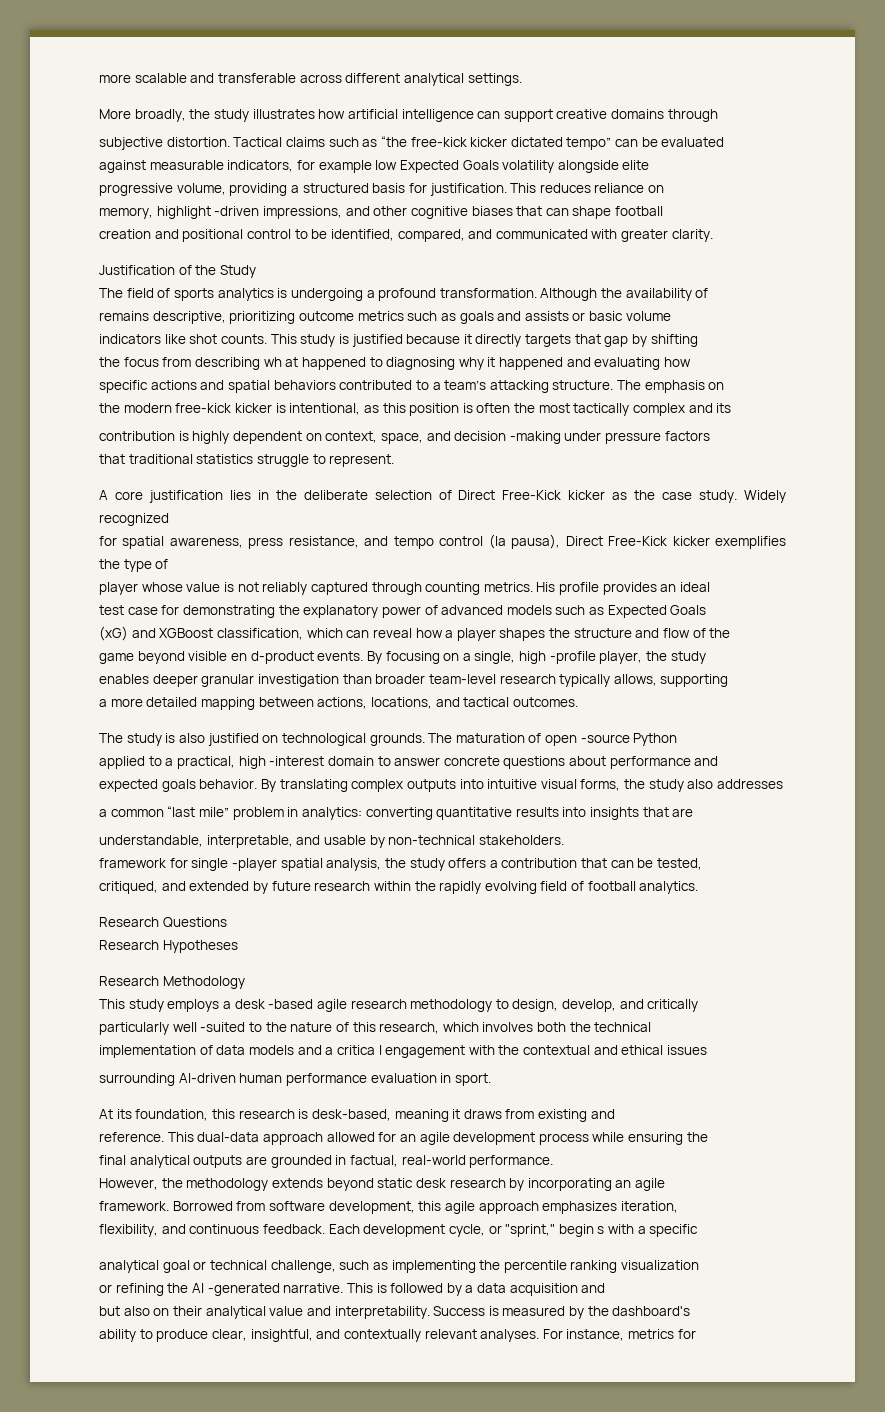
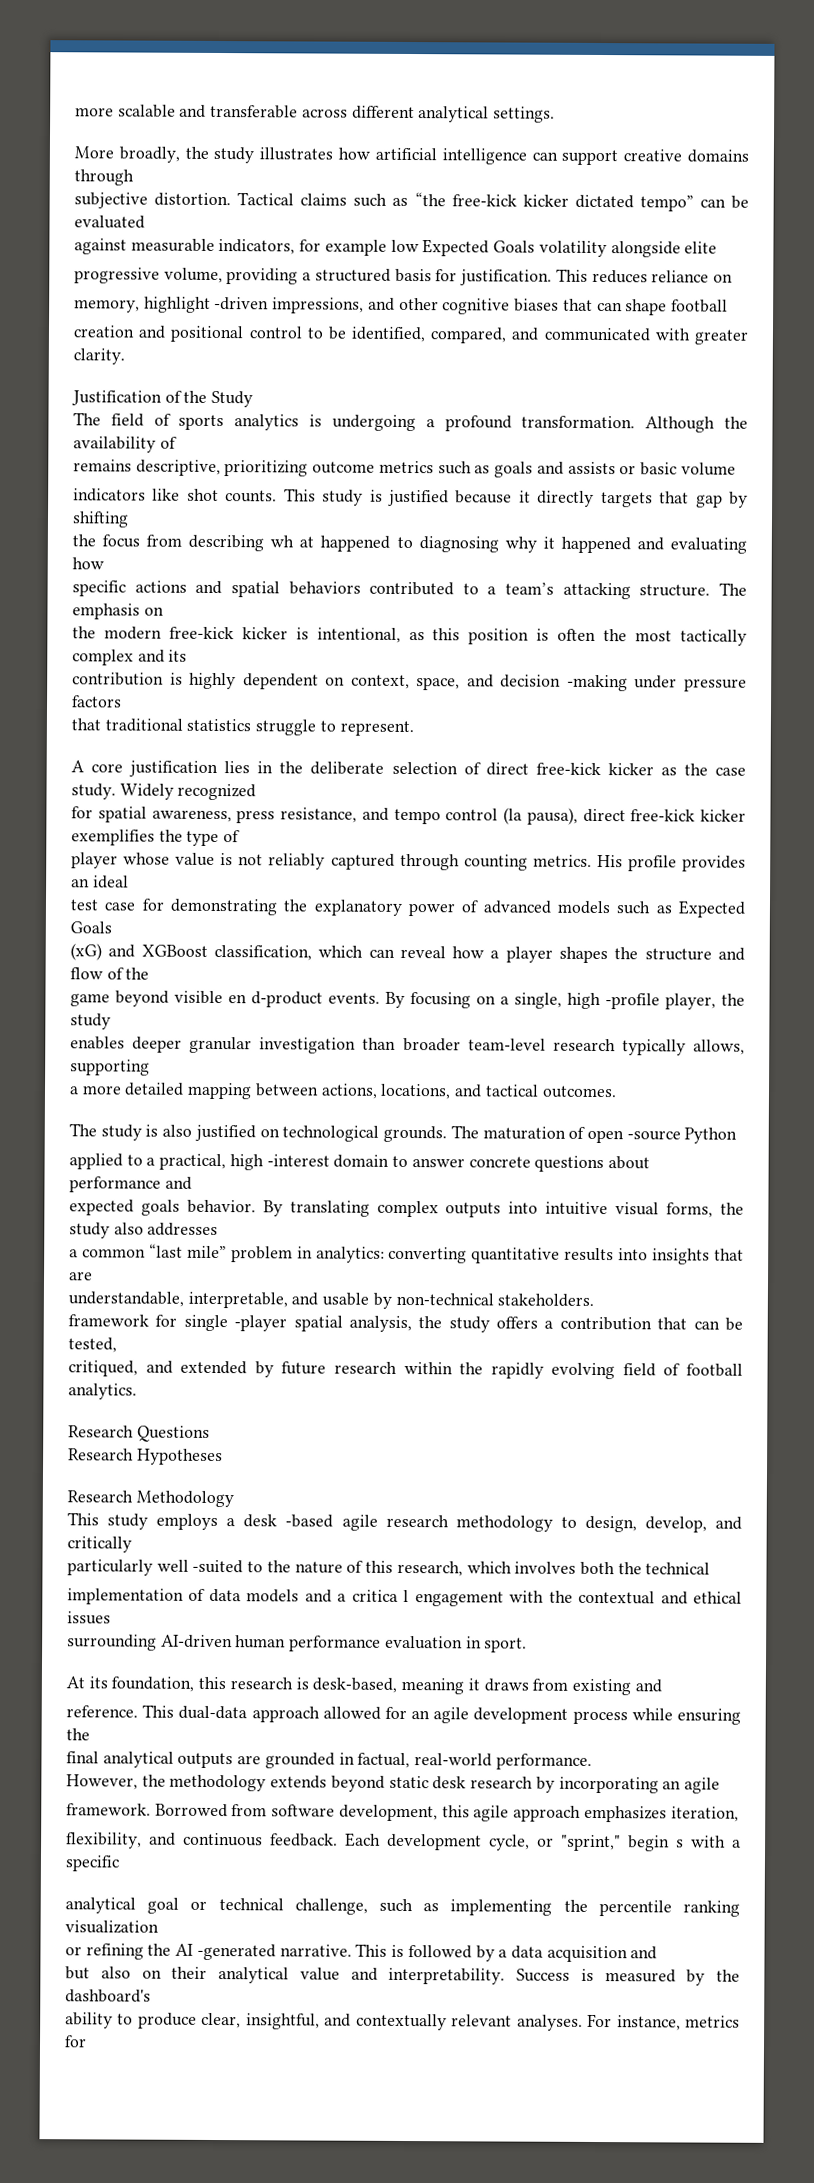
- A core justification lies in the deliberate selection of Direct Free-Kick kicker as the case study.
+ A core justification lies in the deliberate selection of direct free-kick kicker as the case study.
- for spatial awareness, press resistance, and tempo control (la pausa), Direct Free-Kick kicker exemplifies the type of
+ for spatial awareness, press resistance, and tempo control (la pausa), direct free-kick kicker exemplifies the type of

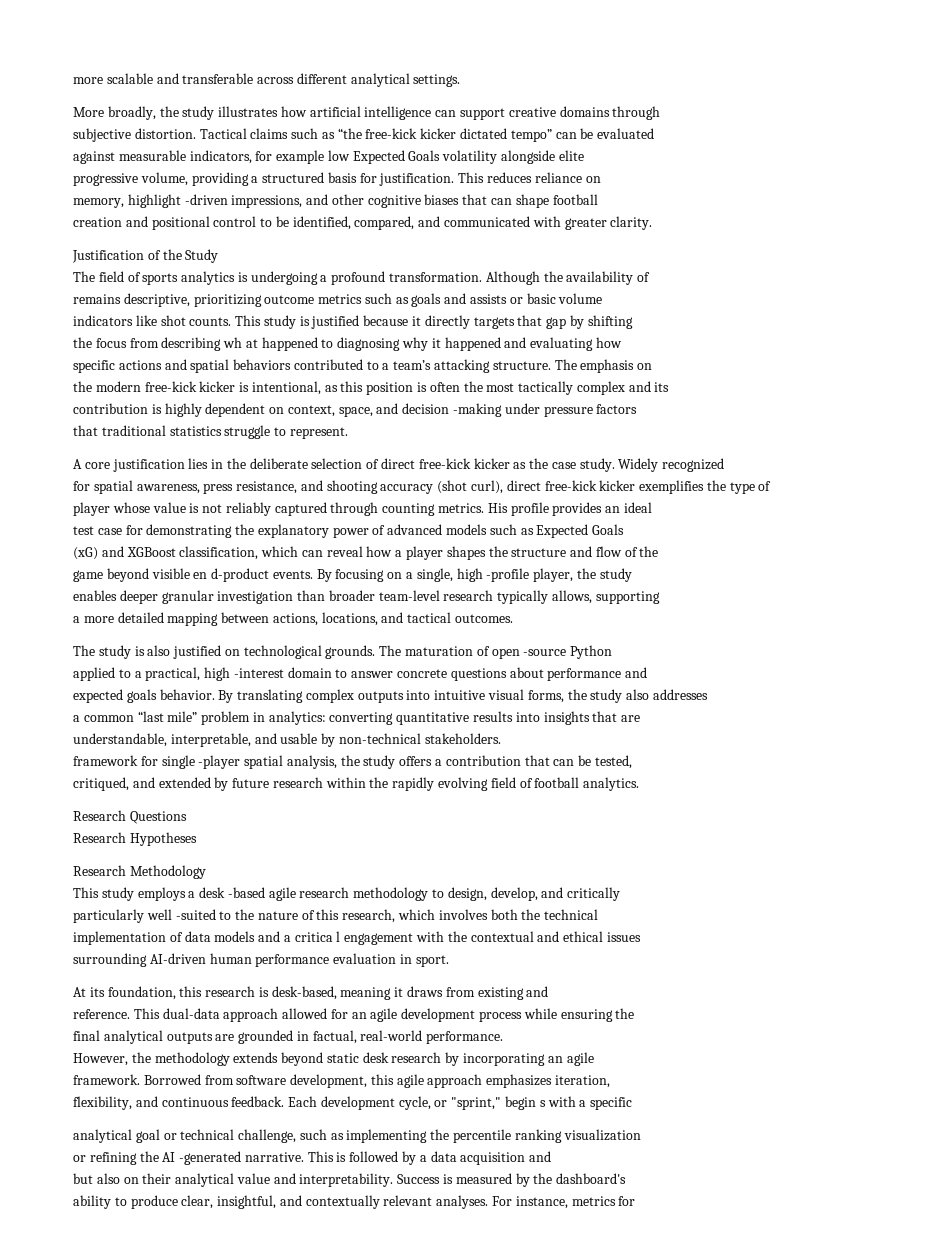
- for spatial awareness, press resistance, and tempo control (la pausa), direct free-kick kicker exemplifies the type of
+ for spatial awareness, press resistance, and shooting accuracy (shot curl), direct free-kick kicker exemplifies the type of

